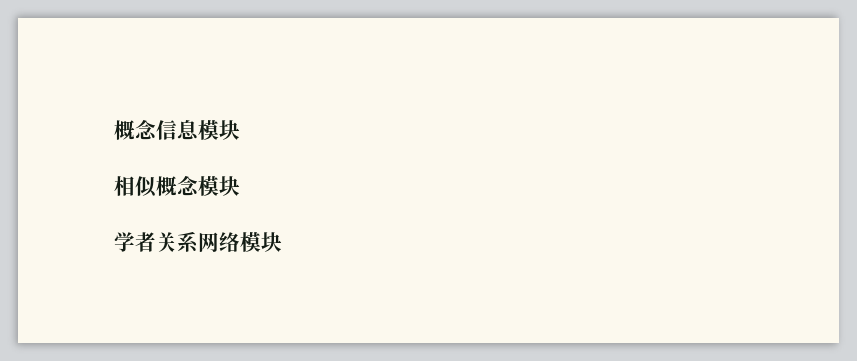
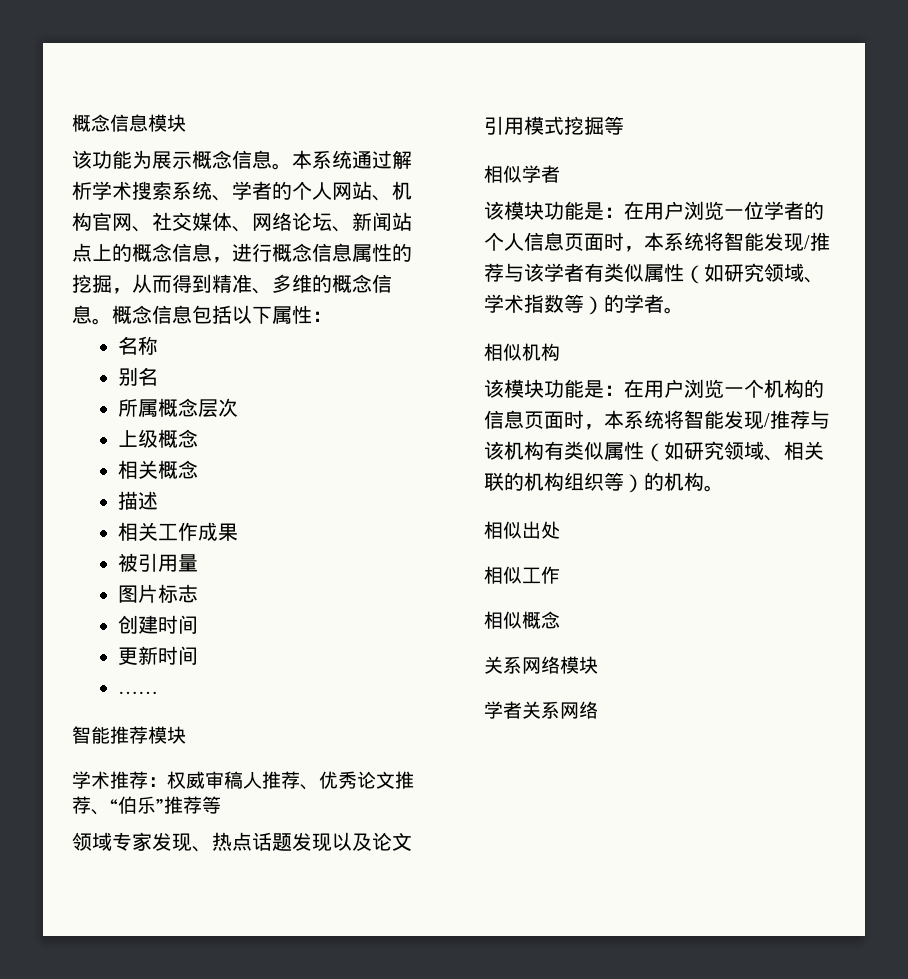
+ 该功能为展示概念信息。本系统通过解析学术搜索系统、学者的个人网站、机构官网、社交媒体、网络论坛、新闻站点上的概念信息，进行概念信息属性的挖掘，从而得到精准、多维的概念信息。概念信息包括以下属性：
+ 名称
+ 别名
+ 所属概念层次
+ 上级概念
+ 相关概念
+ 描述
+ 相关工作成果
+ 被引用量
+ 图片标志
+ 创建时间
+ 更新时间
+ ……
+ 智能推荐模块
+ 学术推荐：权威审稿人推荐、优秀论文推荐、“伯乐”推荐等
+ 领域专家发现、热点话题发现以及论文引用模式挖掘等
+ 相似学者
+ 该模块功能是：在用户浏览一位学者的个人信息页面时，本系统将智能发现/推荐与该学者有类似属性（如研究领域、学术指数等）的学者。
+ 相似机构
+ 该模块功能是：在用户浏览一个机构的信息页面时，本系统将智能发现/推荐与该机构有类似属性（如研究领域、相关联的机构组织等）的机构。
+ 相似出处
+ 相似工作
- 相似概念模块
+ 相似概念
+ 关系网络模块
- 学者关系网络模块
+ 学者关系网络

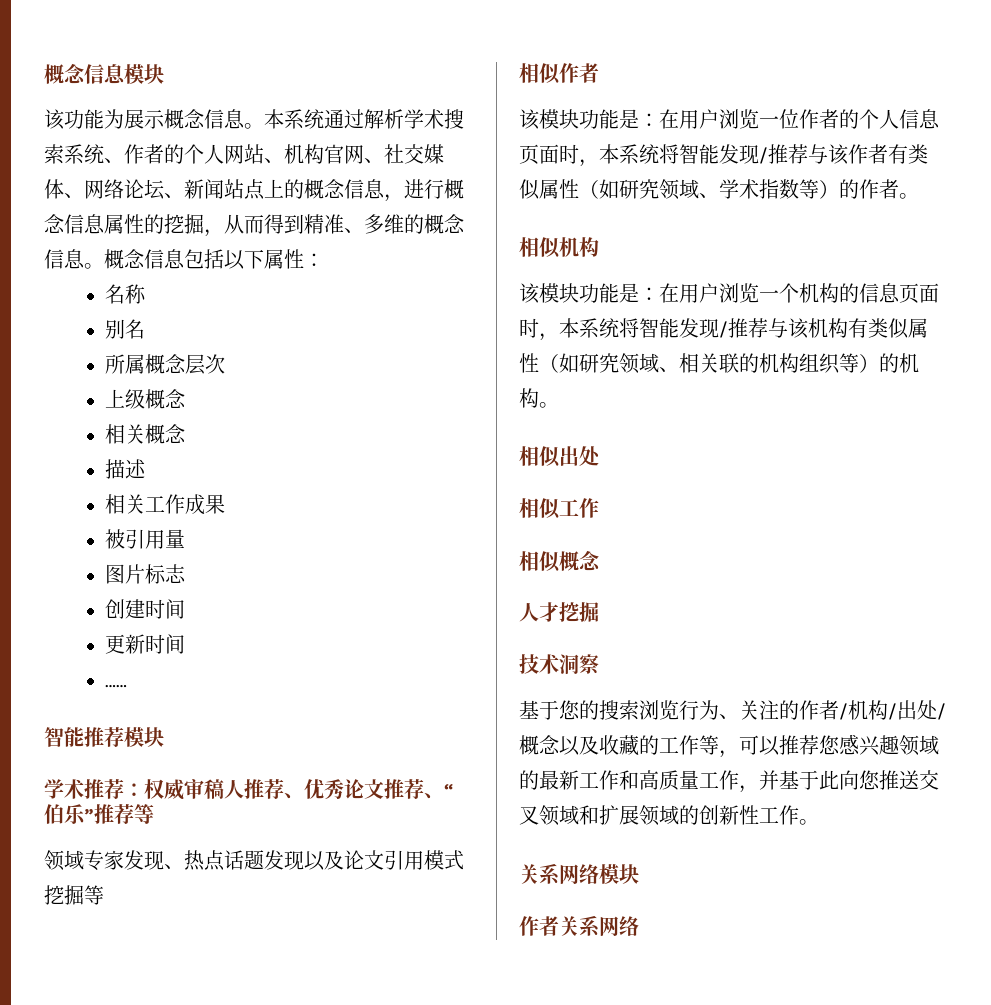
- 本系统通过解析学术搜索系统、学者的个人网站、机构官网、社交媒体、网络论坛、新闻站点上的概念信息，进行概念信息属性的挖掘，从而得到精准、多维的概念信息。
+ 本系统通过解析学术搜索系统、作者的个人网站、机构官网、社交媒体、网络论坛、新闻站点上的概念信息，进行概念信息属性的挖掘，从而得到精准、多维的概念信息。
- 相似学者
+ 相似作者
- 该模块功能是：在用户浏览一位学者的个人信息页面时，本系统将智能发现/推荐与该学者有类似属性（如研究领域、学术指数等）的学者。
+ 该模块功能是：在用户浏览一位作者的个人信息页面时，本系统将智能发现/推荐与该作者有类似属性（如研究领域、学术指数等）的作者。
+ 人才挖掘
+ 技术洞察
+ 基于您的搜索浏览行为、关注的作者/机构/出处/概念以及收藏的工作等，可以推荐您感兴趣领域的最新工作和高质量工作，并基于此向您推送交叉领域和扩展领域的创新性工作。
- 学者关系网络
+ 作者关系网络

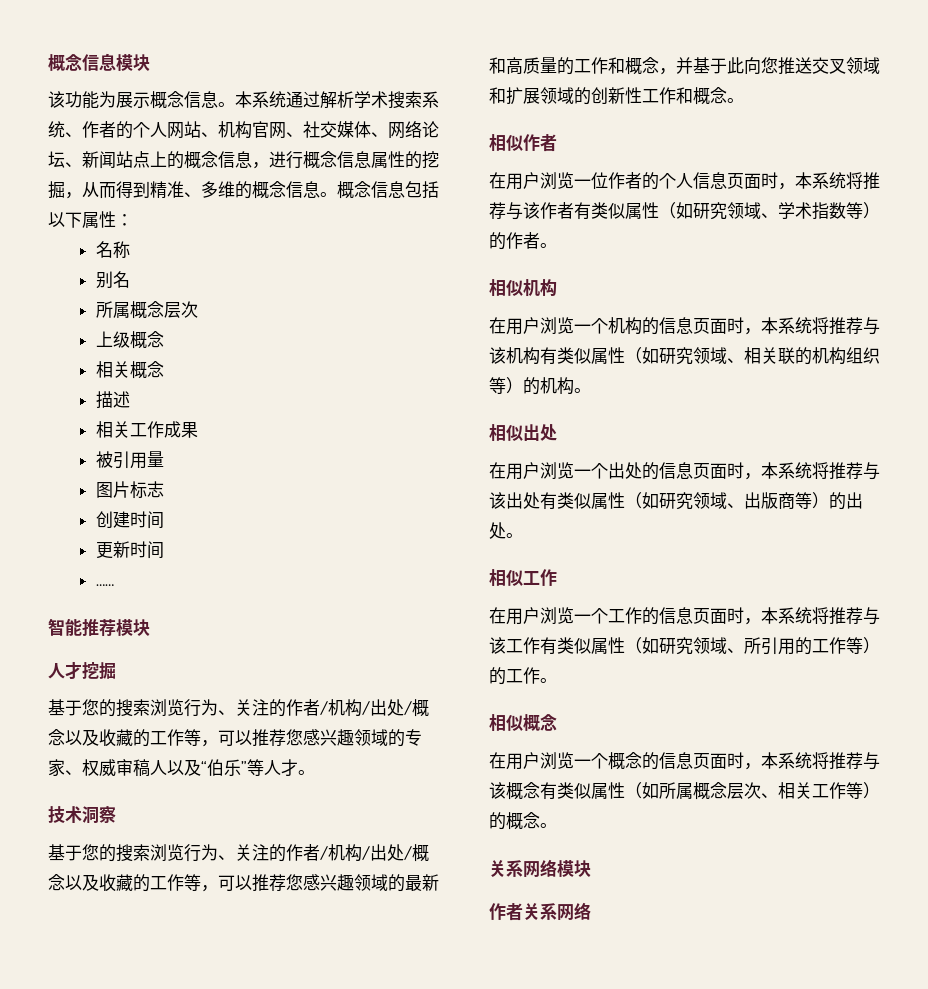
- 学术推荐：权威审稿人推荐、优秀论文推荐、“伯乐”推荐等
- 领域专家发现、热点话题发现以及论文引用模式挖掘等
- 相似作者
- 该模块功能是：在用户浏览一位作者的个人信息页面时，本系统将智能发现/推荐与该作者有类似属性（如研究领域、学术指数等）的作者。
- 相似机构
- 该模块功能是：在用户浏览一个机构的信息页面时，本系统将智能发现/推荐与该机构有类似属性（如研究领域、相关联的机构组织等）的机构。
- 相似出处
- 相似工作
- 相似概念
  人才挖掘
+ 基于您的搜索浏览行为、关注的作者/机构/出处/概念以及收藏的工作等，可以推荐您感兴趣领域的专家、权威审稿人以及“伯乐”等人才。
- 基于您的搜索浏览行为、关注的作者/机构/出处/概念以及收藏的工作等，可以推荐您感兴趣领域的最新工作和高质量工作，并基于此向您推送交叉领域和扩展领域的创新性工作。
+ 基于您的搜索浏览行为、关注的作者/机构/出处/概念以及收藏的工作等，可以推荐您感兴趣领域的最新和高质量的工作和概念，并基于此向您推送交叉领域和扩展领域的创新性工作和概念。
+ 相似作者
+ 在用户浏览一位作者的个人信息页面时，本系统将推荐与该作者有类似属性（如研究领域、学术指数等）的作者。
+ 相似机构
+ 在用户浏览一个机构的信息页面时，本系统将推荐与该机构有类似属性（如研究领域、相关联的机构组织等）的机构。
+ 相似出处
+ 在用户浏览一个出处的信息页面时，本系统将推荐与该出处有类似属性（如研究领域、出版商等）的出处。
+ 相似工作
+ 在用户浏览一个工作的信息页面时，本系统将推荐与该工作有类似属性（如研究领域、所引用的工作等）的工作。
+ 相似概念
+ 在用户浏览一个概念的信息页面时，本系统将推荐与该概念有类似属性（如所属概念层次、相关工作等）的概念。

